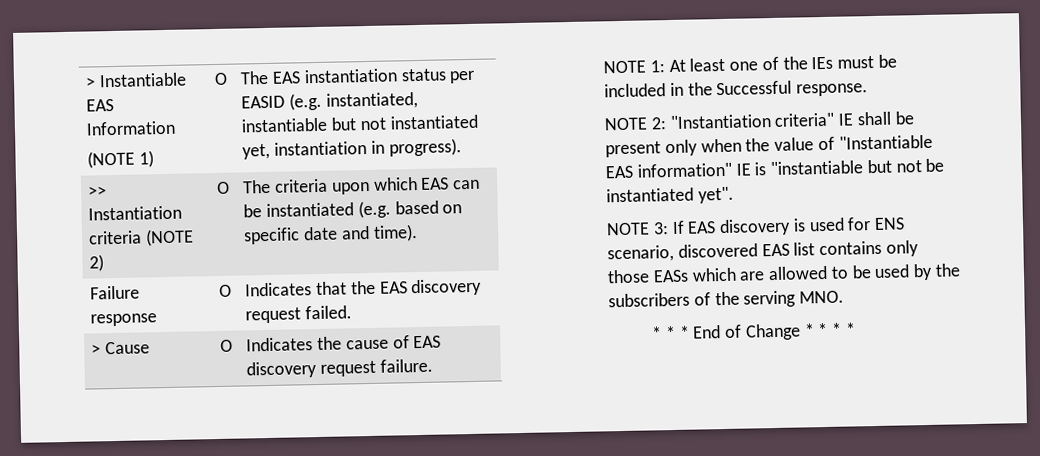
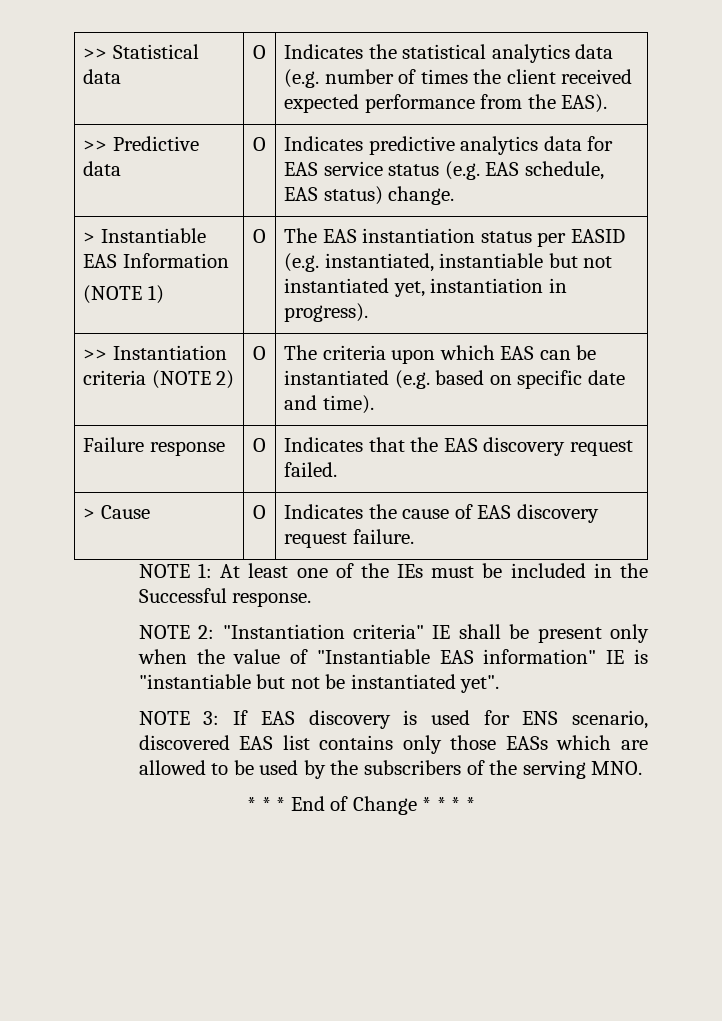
+ >> Statistical data | O | Indicates the statistical analytics data (e.g. number of times the client received expected performance from the EAS).
+ >> Predictive data | O | Indicates predictive analytics data for EAS service status (e.g. EAS schedule, EAS status) change.

